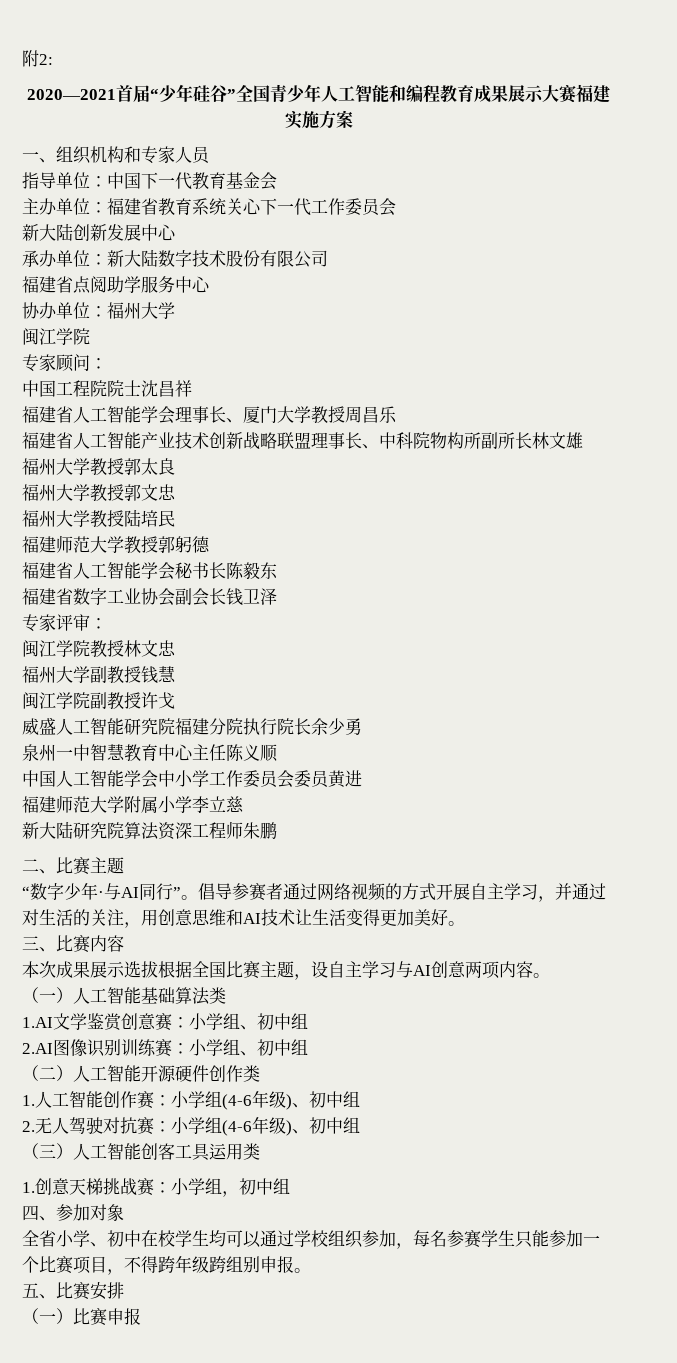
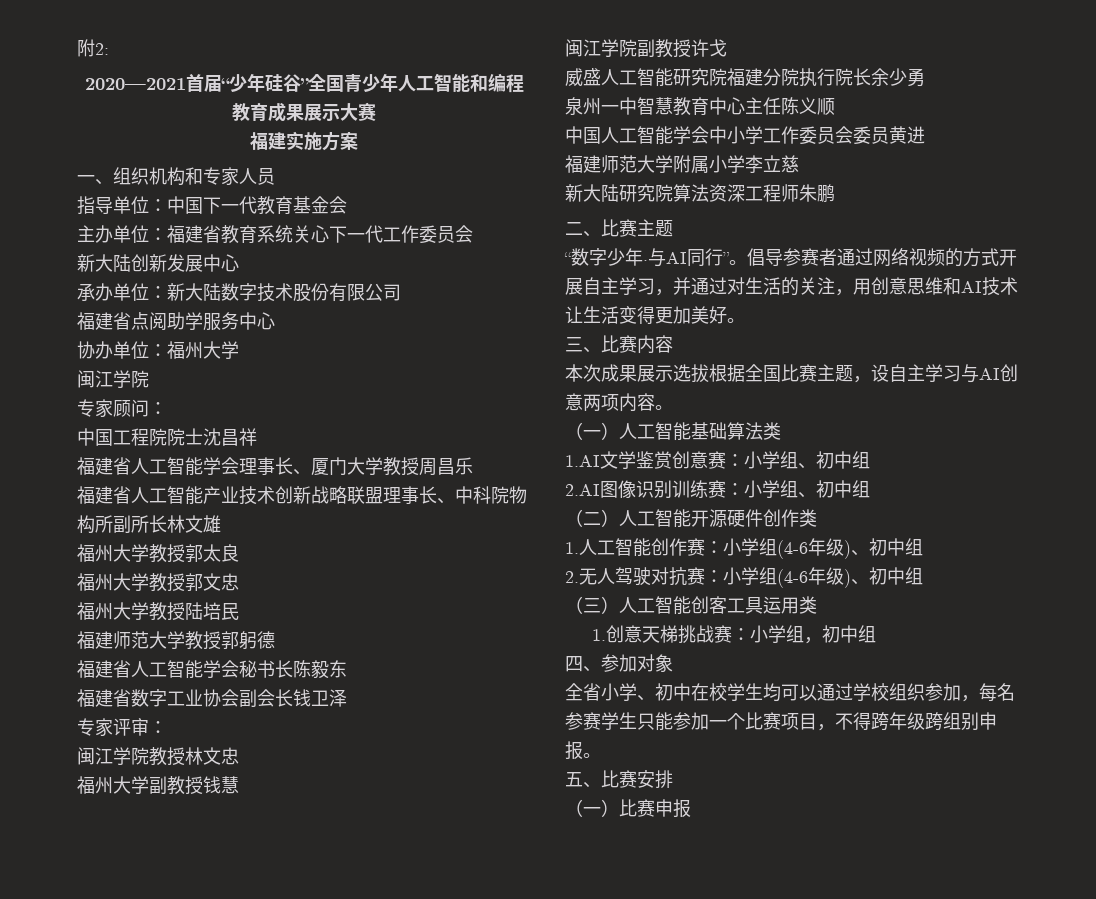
- 2020—2021首届“少年硅谷”全国青少年人工智能和编程教育成果展示大赛福建实施方案
+ 2020—2021首届“少年硅谷”全国青少年人工智能和编程教育成果展示大赛
+ 福建实施方案

